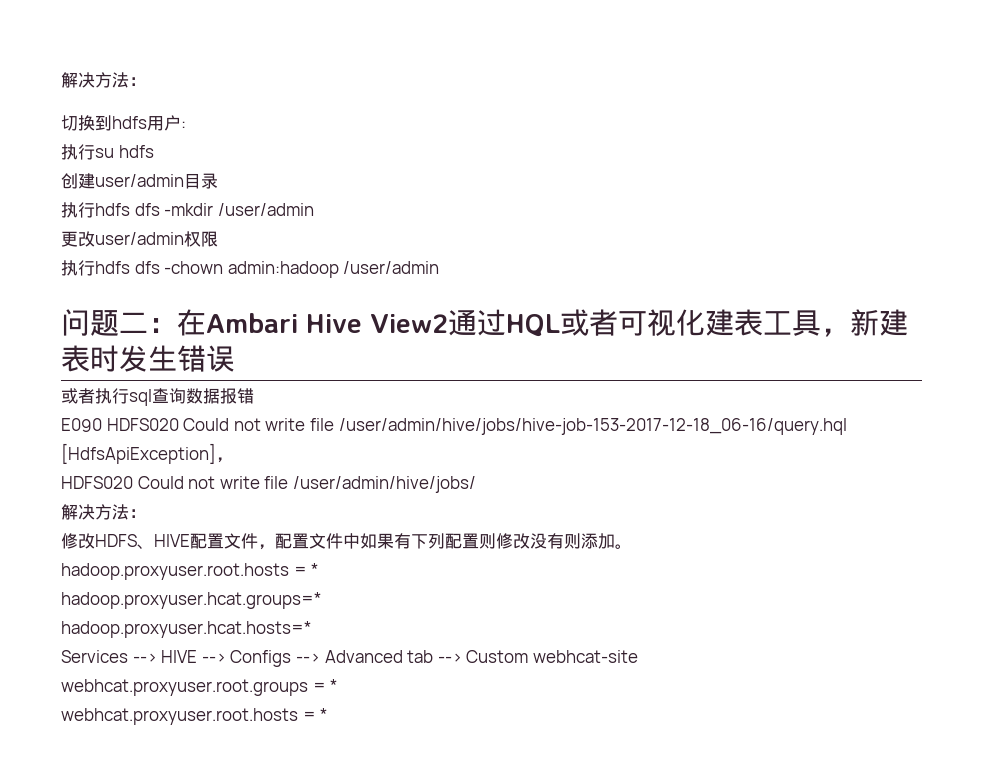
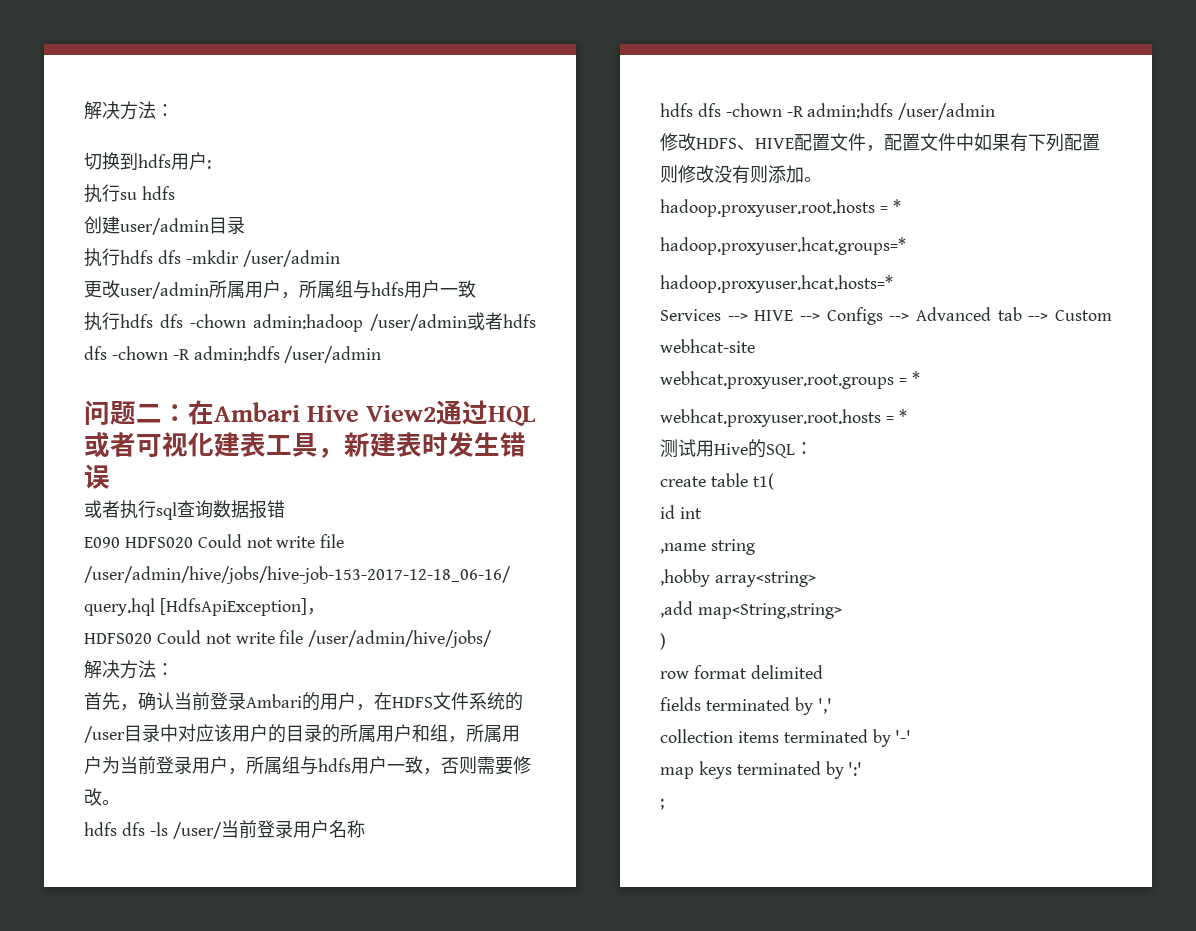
- 更改user/admin权限
+ 更改user/admin所属用户，所属组与hdfs用户一致
- 执行hdfs dfs -chown admin:hadoop /user/admin
+ 执行hdfs dfs -chown admin:hadoop /user/admin或者hdfs dfs -chown -R admin:hdfs /user/admin
+ 首先，确认当前登录Ambari的用户，在HDFS文件系统的/user目录中对应该用户的目录的所属用户和组，所属用户为当前登录用户，所属组与hdfs用户一致，否则需要修改。
+ hdfs dfs -ls /user/当前登录用户名称
+ hdfs dfs -chown -R admin:hdfs /user/admin
+ 测试用Hive的SQL：
+ create table t1(
+ id int
+ ,name string
+ ,hobby array<string>
+ ,add map<String,string>
+ )
+ row format delimited
+ fields terminated by ','
+ collection items terminated by '-'
+ map keys terminated by ':'
+ ;

